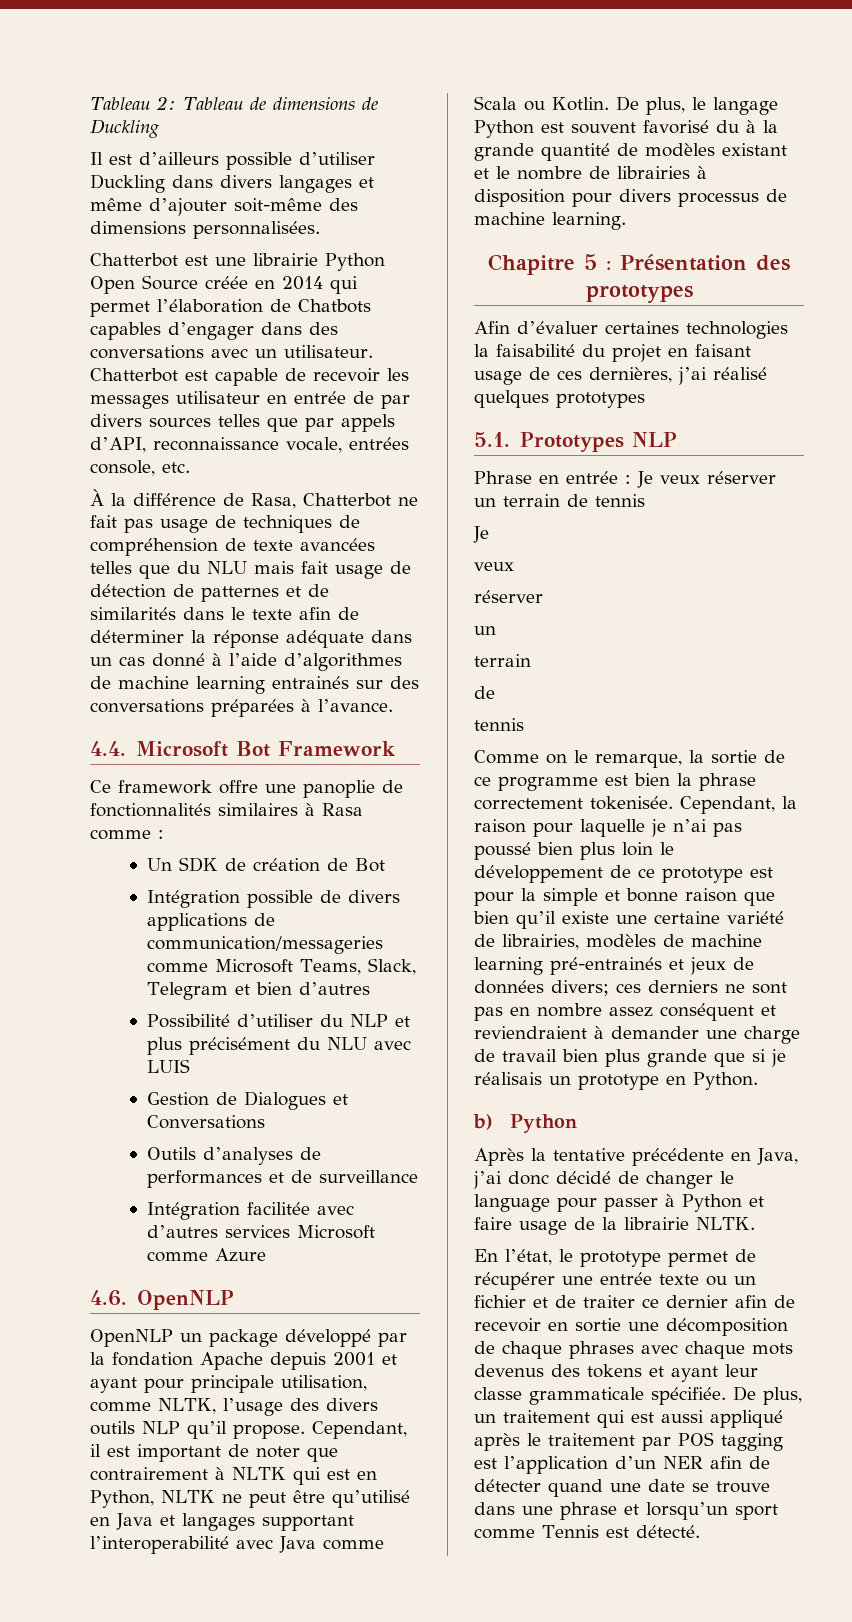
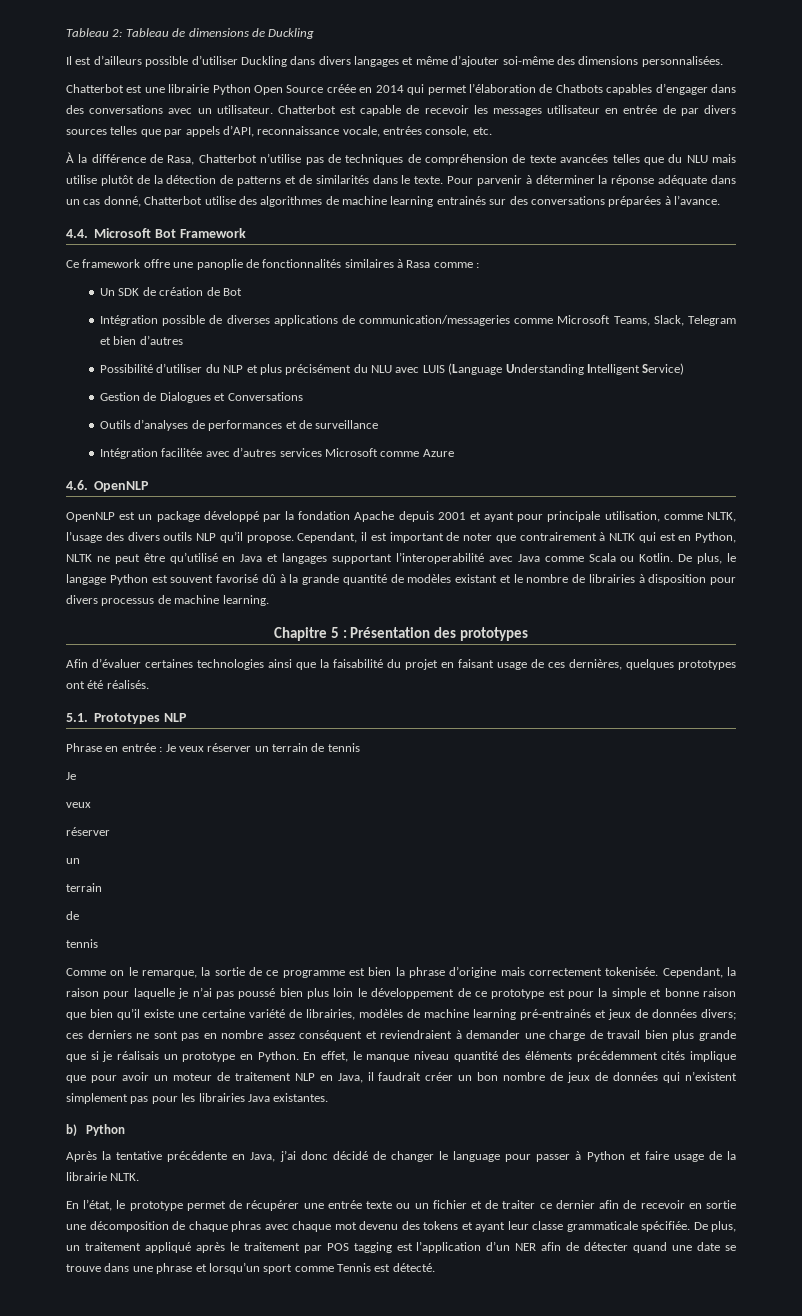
- Il est d’ailleurs possible d’utiliser Duckling dans divers langages et même d’ajouter soit-même des dimensions personnalisées.
+ Il est d’ailleurs possible d’utiliser Duckling dans divers langages et même d’ajouter soi-même des dimensions personnalisées.
- À la différence de Rasa, Chatterbot ne fait pas usage de techniques de compréhension de texte avancées telles que du NLU mais fait usage de détection de patternes et de similarités dans le texte afin de déterminer la réponse adéquate dans un cas donné à l’aide d’algorithmes de machine learning entrainés sur des conversations préparées à l’avance.
+ À la différence de Rasa, Chatterbot n’utilise pas de techniques de compréhension de texte avancées telles que du NLU mais utilise plutôt de la détection de patterns et de similarités dans le texte. Pour parvenir à déterminer la réponse adéquate dans un cas donné, Chatterbot utilise des algorithmes de machine learning entrainés sur des conversations préparées à l’avance.
- Intégration possible de divers applications de communication/messageries comme Microsoft Teams, Slack, Telegram et bien d’autres
+ Intégration possible de diverses applications de communication/messageries comme Microsoft Teams, Slack, Telegram et bien d’autres
- Possibilité d’utiliser du NLP et plus précisément du NLU avec LUIS
+ Possibilité d’utiliser du NLP et plus précisément du NLU avec LUIS (Language Understanding Intelligent Service)
- OpenNLP un package développé par la fondation Apache depuis 2001 et ayant pour principale utilisation, comme NLTK, l’usage des divers outils NLP qu’il propose.
+ OpenNLP est un package développé par la fondation Apache depuis 2001 et ayant pour principale utilisation, comme NLTK, l’usage des divers outils NLP qu’il propose.
- De plus, le langage Python est souvent favorisé du à la grande quantité de modèles existant et le nombre de librairies à disposition pour divers processus de machine learning.
+ De plus, le langage Python est souvent favorisé dû à la grande quantité de modèles existant et le nombre de librairies à disposition pour divers processus de machine learning.
- Afin d’évaluer certaines technologies la faisabilité du projet en faisant usage de ces dernières, j’ai réalisé quelques prototypes
+ Afin d’évaluer certaines technologies ainsi que la faisabilité du projet en faisant usage de ces dernières, quelques prototypes ont été réalisés.
- Comme on le remarque, la sortie de ce programme est bien la phrase correctement tokenisée.
+ Comme on le remarque, la sortie de ce programme est bien la phrase d’origine mais correctement tokenisée.
+ En effet, le manque niveau quantité des éléments précédemment cités implique que pour avoir un moteur de traitement NLP en Java, il faudrait créer un bon nombre de jeux de données qui n’existent simplement pas pour les librairies Java existantes.
- En l’état, le prototype permet de récupérer une entrée texte ou un fichier et de traiter ce dernier afin de recevoir en sortie une décomposition de chaque phrases avec chaque mots devenus des tokens et ayant leur classe grammaticale spécifiée.
+ En l’état, le prototype permet de récupérer une entrée texte ou un fichier et de traiter ce dernier afin de recevoir en sortie une décomposition de chaque phras avec chaque mot devenu des tokens et ayant leur classe grammaticale spécifiée.
- De plus, un traitement qui est aussi appliqué après le traitement par POS tagging est l’application d’un NER afin de détecter quand une date se trouve dans une phrase et lorsqu’un sport comme Tennis est détecté.
+ De plus, un traitement appliqué après le traitement par POS tagging est l’application d’un NER afin de détecter quand une date se trouve dans une phrase et lorsqu’un sport comme Tennis est détecté.

